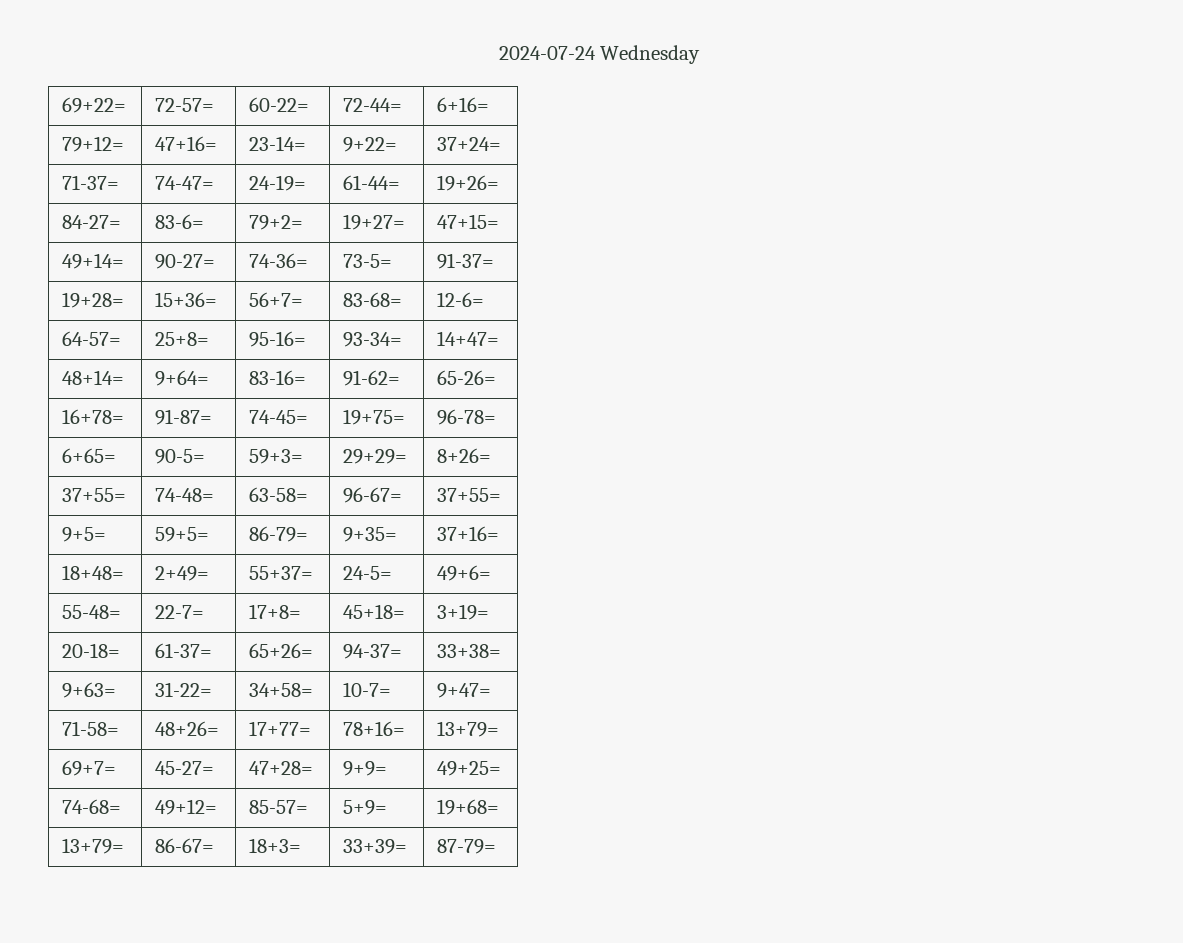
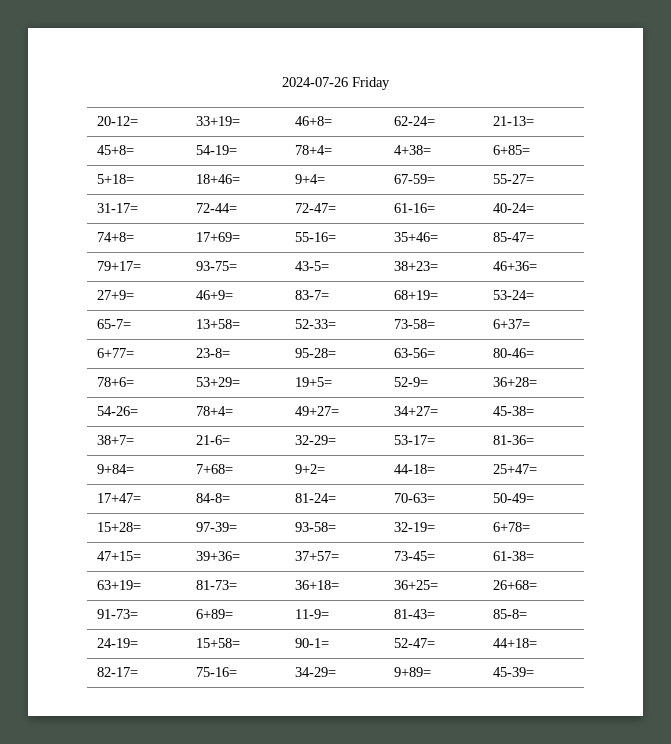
- 2024-07-24 Wednesday
- 69+22= | 72-57= | 60-22= | 72-44= | 6+16=
- 79+12= | 47+16= | 23-14= | 9+22= | 37+24=
- 71-37= | 74-47= | 24-19= | 61-44= | 19+26=
- 84-27= | 83-6= | 79+2= | 19+27= | 47+15=
- 49+14= | 90-27= | 74-36= | 73-5= | 91-37=
- 19+28= | 15+36= | 56+7= | 83-68= | 12-6=
- 64-57= | 25+8= | 95-16= | 93-34= | 14+47=
- 48+14= | 9+64= | 83-16= | 91-62= | 65-26=
- 16+78= | 91-87= | 74-45= | 19+75= | 96-78=
- 6+65= | 90-5= | 59+3= | 29+29= | 8+26=
- 37+55= | 74-48= | 63-58= | 96-67= | 37+55=
- 9+5= | 59+5= | 86-79= | 9+35= | 37+16=
- 18+48= | 2+49= | 55+37= | 24-5= | 49+6=
- 55-48= | 22-7= | 17+8= | 45+18= | 3+19=
- 20-18= | 61-37= | 65+26= | 94-37= | 33+38=
- 9+63= | 31-22= | 34+58= | 10-7= | 9+47=
- 71-58= | 48+26= | 17+77= | 78+16= | 13+79=
- 69+7= | 45-27= | 47+28= | 9+9= | 49+25=
- 74-68= | 49+12= | 85-57= | 5+9= | 19+68=
- 13+79= | 86-67= | 18+3= | 33+39= | 87-79=
+ 2024-07-26 Friday
+ 20-12= | 33+19= | 46+8= | 62-24= | 21-13=
+ 45+8= | 54-19= | 78+4= | 4+38= | 6+85=
+ 5+18= | 18+46= | 9+4= | 67-59= | 55-27=
+ 31-17= | 72-44= | 72-47= | 61-16= | 40-24=
+ 74+8= | 17+69= | 55-16= | 35+46= | 85-47=
+ 79+17= | 93-75= | 43-5= | 38+23= | 46+36=
+ 27+9= | 46+9= | 83-7= | 68+19= | 53-24=
+ 65-7= | 13+58= | 52-33= | 73-58= | 6+37=
+ 6+77= | 23-8= | 95-28= | 63-56= | 80-46=
+ 78+6= | 53+29= | 19+5= | 52-9= | 36+28=
+ 54-26= | 78+4= | 49+27= | 34+27= | 45-38=
+ 38+7= | 21-6= | 32-29= | 53-17= | 81-36=
+ 9+84= | 7+68= | 9+2= | 44-18= | 25+47=
+ 17+47= | 84-8= | 81-24= | 70-63= | 50-49=
+ 15+28= | 97-39= | 93-58= | 32-19= | 6+78=
+ 47+15= | 39+36= | 37+57= | 73-45= | 61-38=
+ 63+19= | 81-73= | 36+18= | 36+25= | 26+68=
+ 91-73= | 6+89= | 11-9= | 81-43= | 85-8=
+ 24-19= | 15+58= | 90-1= | 52-47= | 44+18=
+ 82-17= | 75-16= | 34-29= | 9+89= | 45-39=

